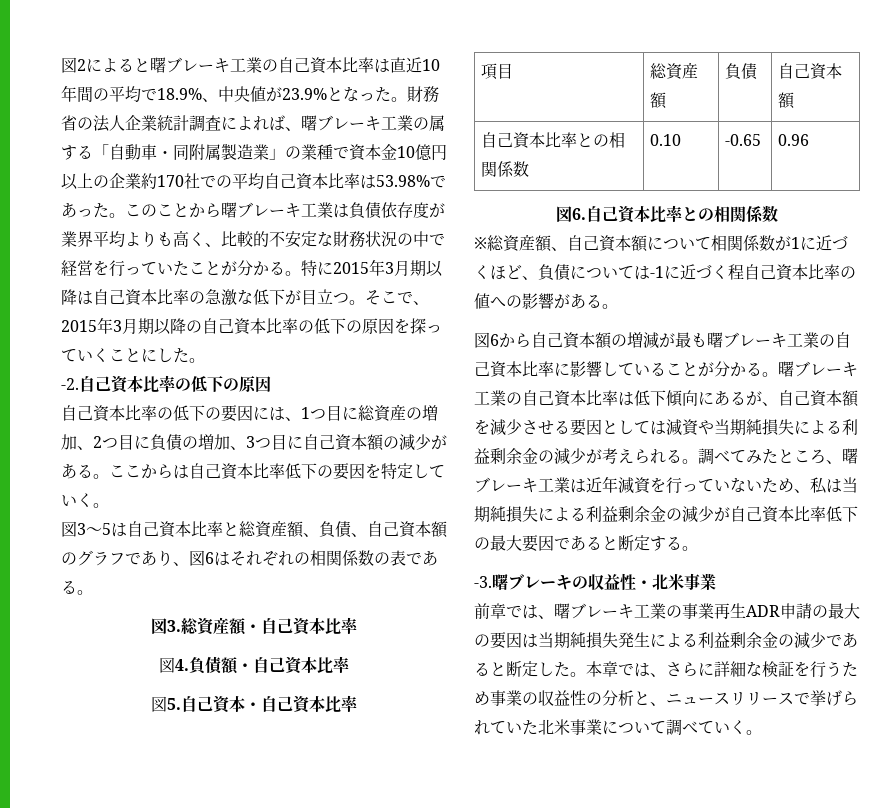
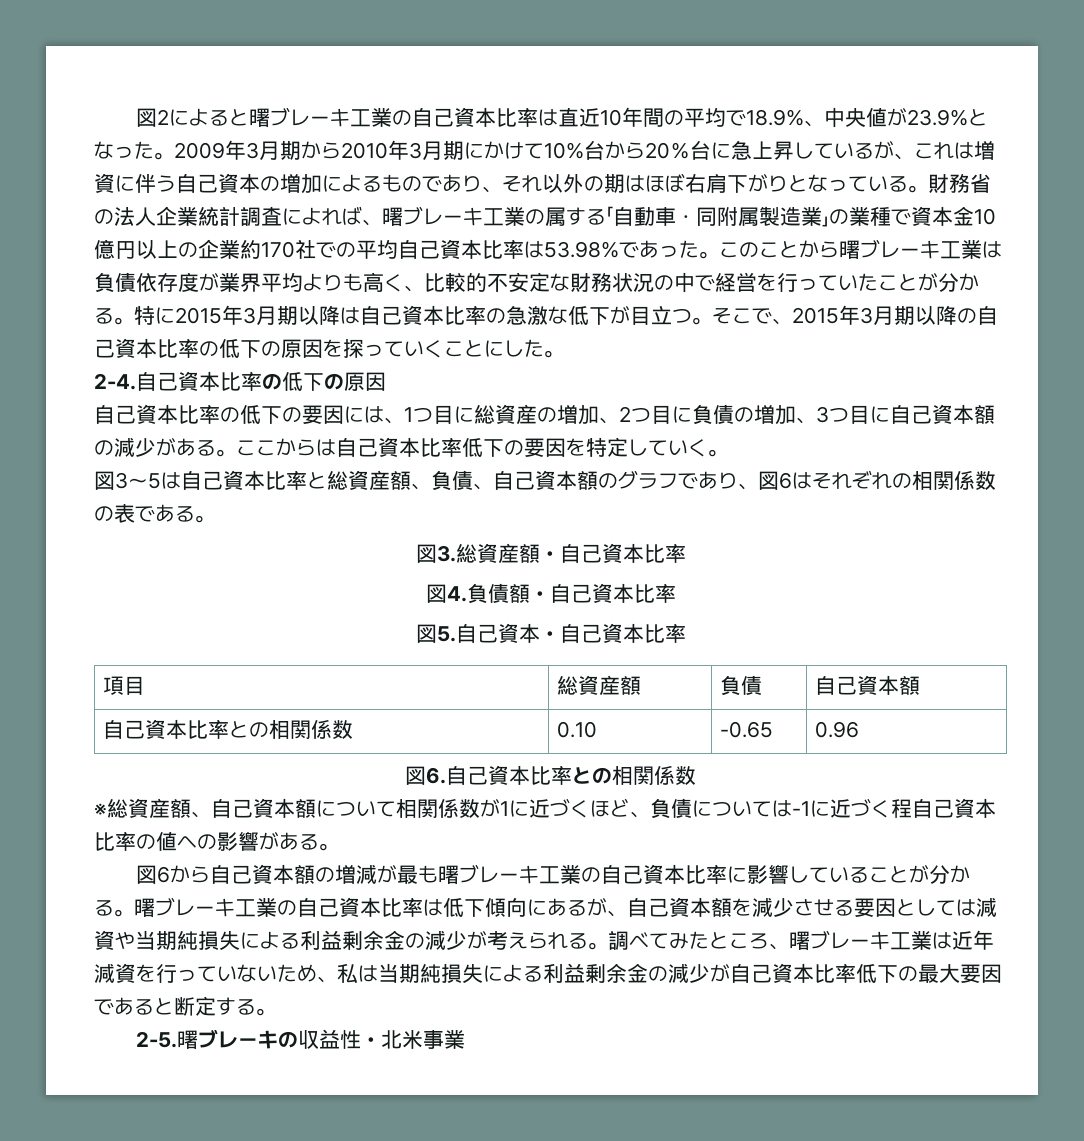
+ 2009年3月期から2010年3月期にかけて10%台から20％台に急上昇しているが、これは増資に伴う自己資本の増加によるものであり、それ以外の期はほぼ右肩下がりとなっている。
- -2.
+ 2-4.
- -3.
+ 2-5.
- 前章では、曙ブレーキ工業の事業再生ADR申請の最大の要因は当期純損失発生による利益剰余金の減少であると断定した。本章では、さらに詳細な検証を行うため事業の収益性の分析と、ニュースリリースで挙げられていた北米事業について調べていく。

